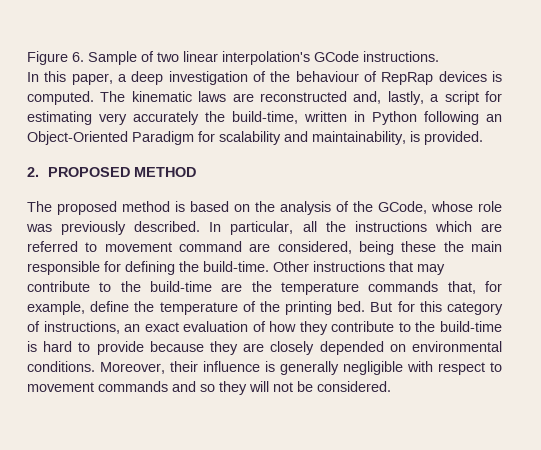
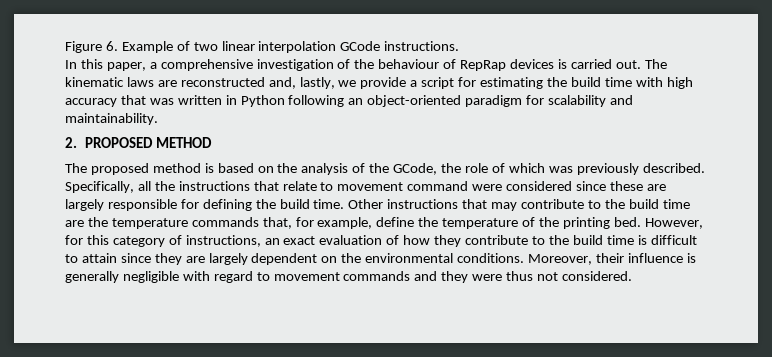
- Figure 6. Sample of two linear interpolation's GCode instructions.
+ Figure 6. Example of two linear interpolation GCode instructions.
- In this paper, a deep investigation of the behaviour of RepRap devices is computed.
+ In this paper, a comprehensive investigation of the behaviour of RepRap devices is carried out.
- The kinematic laws are reconstructed and, lastly, a script for estimating very accurately the build-time, written in Python following an Object-Oriented Paradigm for scalability and maintainability, is provided.
+ The kinematic laws are reconstructed and, lastly, we provide a script for estimating the build time with high accuracy that was written in Python following an object-oriented paradigm for scalability and maintainability.
- The proposed method is based on the analysis of the GCode, whose role was previously described.
+ The proposed method is based on the analysis of the GCode, the role of which was previously described.
- In particular, all the instructions which are referred to movement command are considered, being these the main responsible for defining the build-time.
+ Specifically, all the instructions that relate to movement command were considered since these are largely responsible for defining the build time.
- Other instructions that may contribute to the build-time are the temperature commands that, for example, define the temperature of the printing bed.
+ Other instructions that may contribute to the build time are the temperature commands that, for example, define the temperature of the printing bed.
- But for this category of instructions, an exact evaluation of how they contribute to the build-time is hard to provide because they are closely depended on environmental conditions.
+ However, for this category of instructions, an exact evaluation of how they contribute to the build time is difficult to attain since they are largely dependent on the environmental conditions.
- Moreover, their influence is generally negligible with respect to movement commands and so they will not be considered.
+ Moreover, their influence is generally negligible with regard to movement commands and they were thus not considered.

